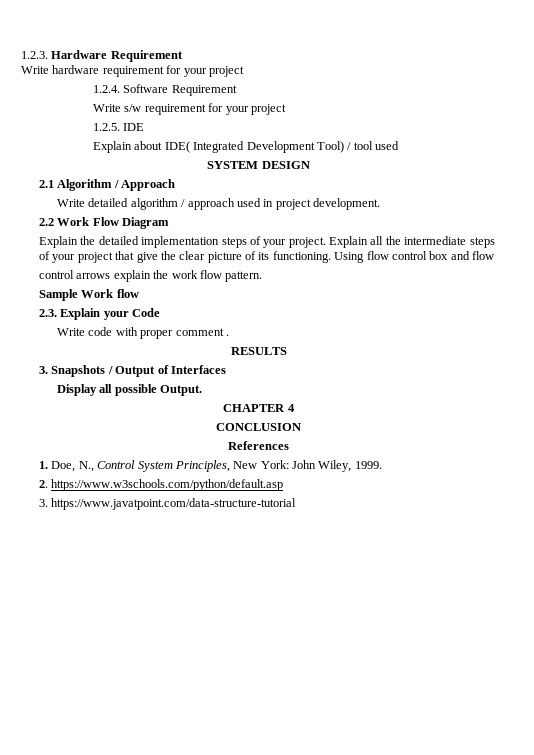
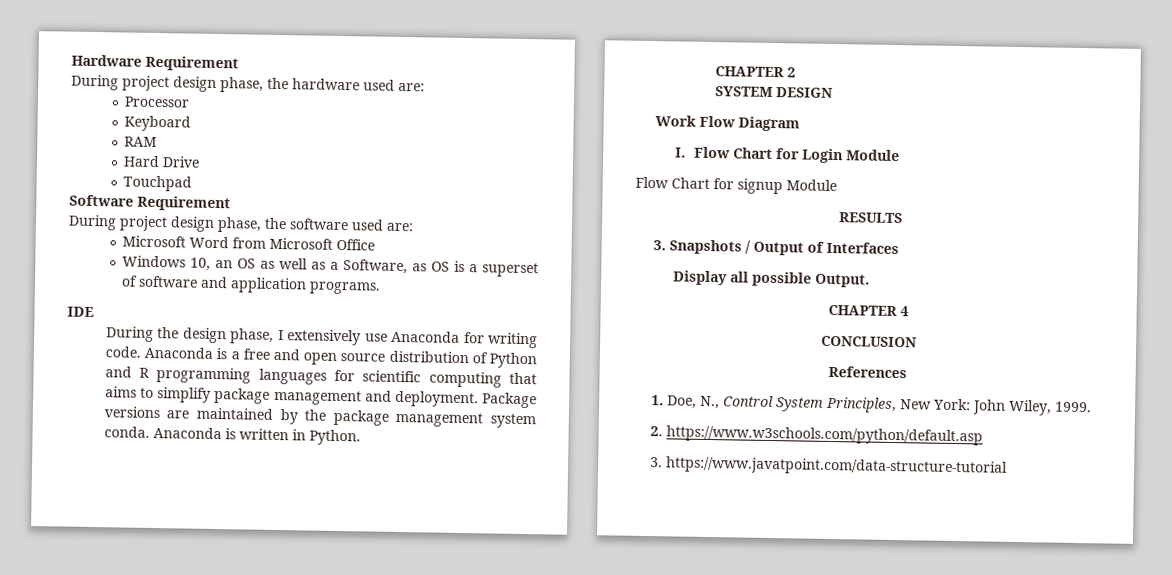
- 1.2.3. Hardware Requirement
+ Hardware Requirement
- Write hardware requirement for your project
- 1.2.4. Software Requirement
- Write s/w requirement for your project
- 1.2.5. IDE
- Explain about IDE( Integrated Development Tool) / tool used
+ During project design phase, the hardware used are:
+ Processor
+ Keyboard
+ RAM
+ Hard Drive
+ Touchpad
+ Software Requirement
+ During project design phase, the software used are:
+ Microsoft Word from Microsoft Office
+ Windows 10, an OS as well as a Software, as OS is a superset of software and application programs.
+ IDE
+ During the design phase, I extensively use Anaconda for writing code. Anaconda is a free and open source distribution of Python and R programming languages for scientific computing that aims to simplify package management and deployment. Package versions are maintained by the package management system conda. Anaconda is written in Python.
+ CHAPTER 2
  SYSTEM DESIGN
- 2.1 Algorithm / Approach
- Write detailed algorithm / approach used in project development.
- 2.2 Work Flow Diagram
- Explain the detailed implementation steps of your project. Explain all the intermediate steps of your project that give the clear picture of its functioning. Using flow control box and flow
- control arrows explain the work flow pattern.
- Sample Work flow
- 2.3. Explain your Code
- Write code with proper comment .
+ Work Flow Diagram
+ I. Flow Chart for Login Module
+ Flow Chart for signup Module

